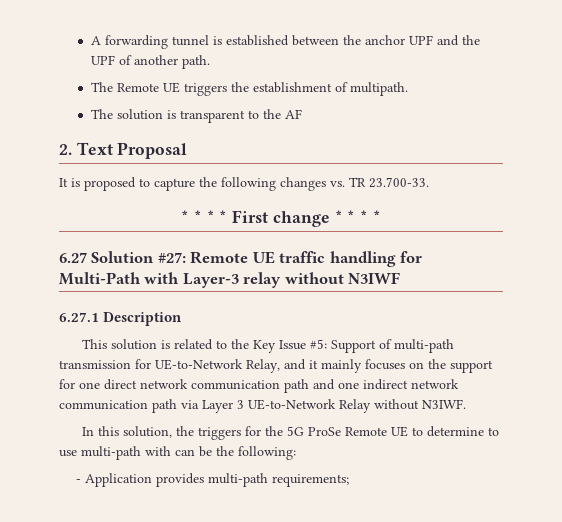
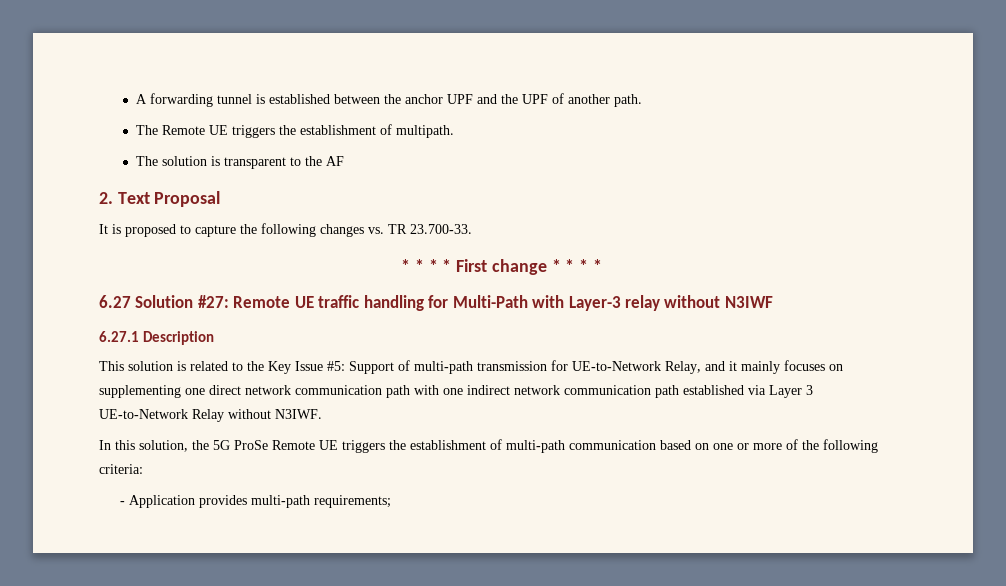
- This solution is related to the Key Issue #5: Support of multi-path transmission for UE-to-Network Relay, and it mainly focuses on the support for one direct network communication path and one indirect network communication path via Layer 3 UE-to-Network Relay without N3IWF.
+ This solution is related to the Key Issue #5: Support of multi-path transmission for UE-to-Network Relay, and it mainly focuses on supplementing one direct network communication path with one indirect network communication path established via Layer 3 UE-to-Network Relay without N3IWF.
- In this solution, the triggers for the 5G ProSe Remote UE to determine to use multi-path with can be the following:
+ In this solution, the 5G ProSe Remote UE triggers the establishment of multi-path communication based on one or more of the following criteria:

